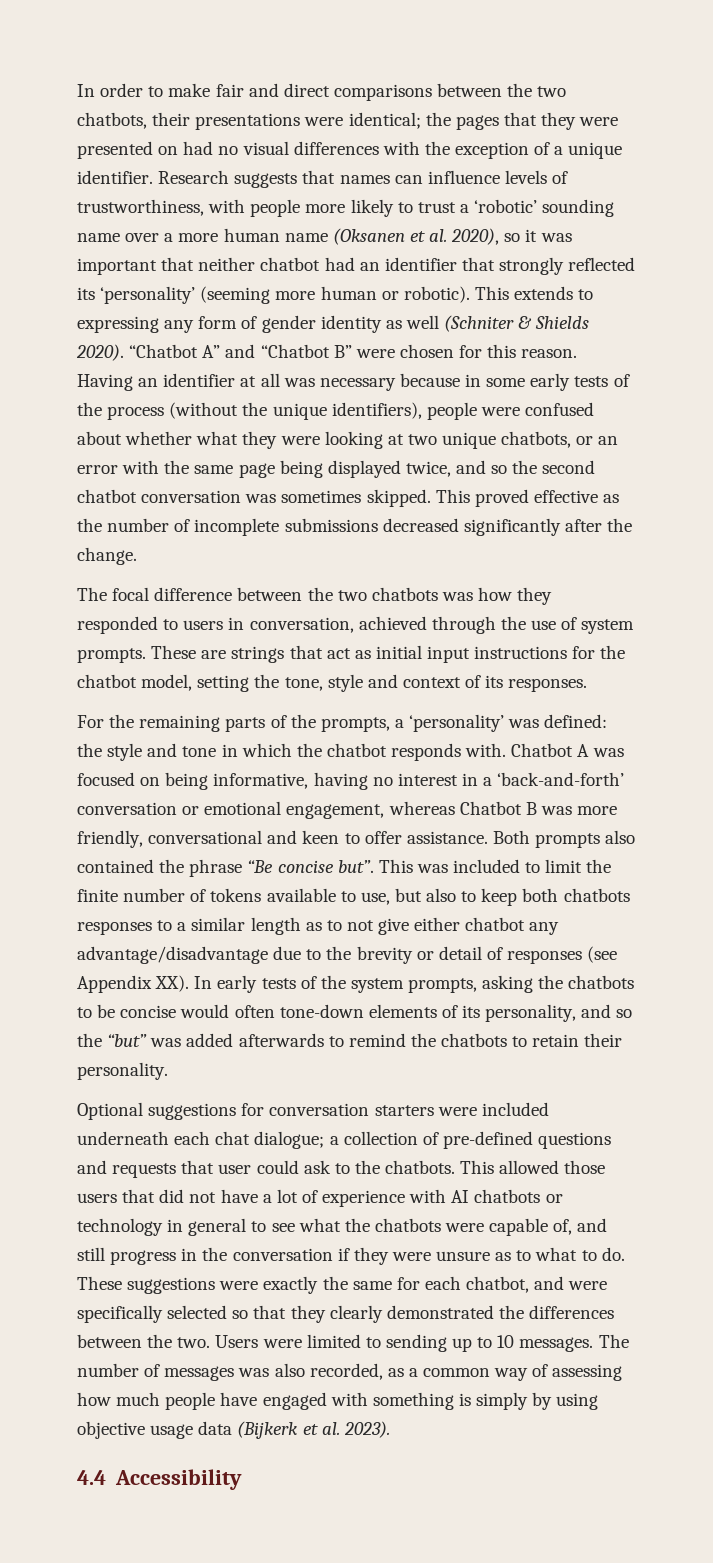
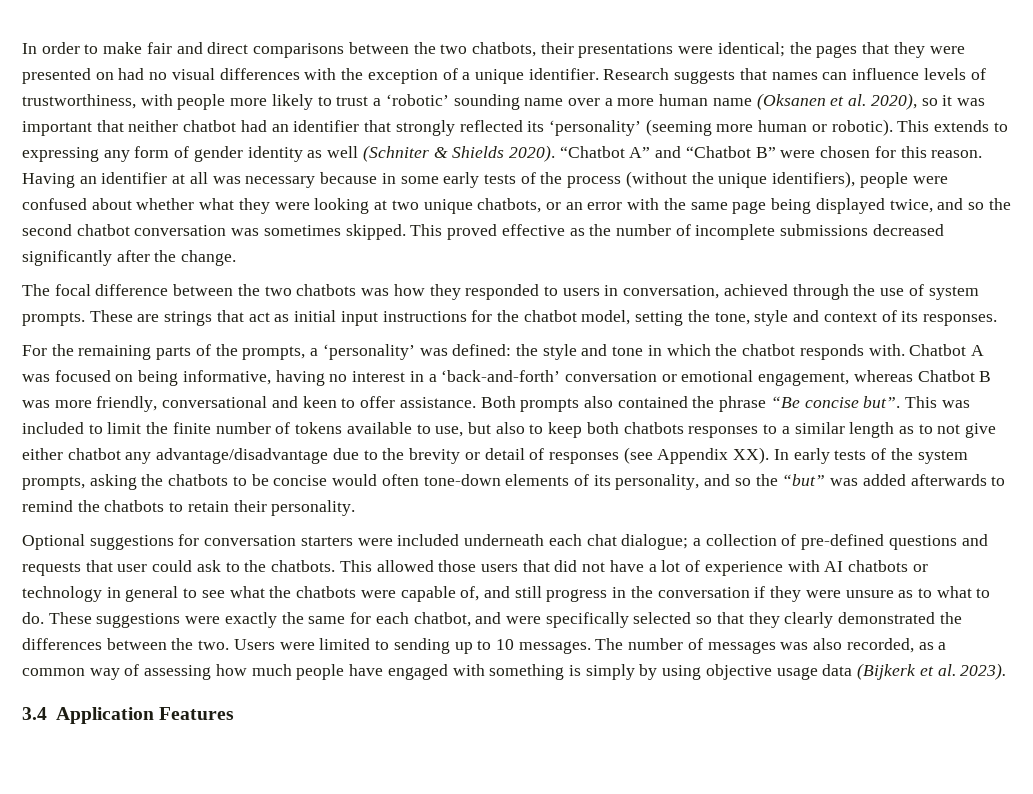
- 4.4 Accessibility
+ 3.4 Application Features

